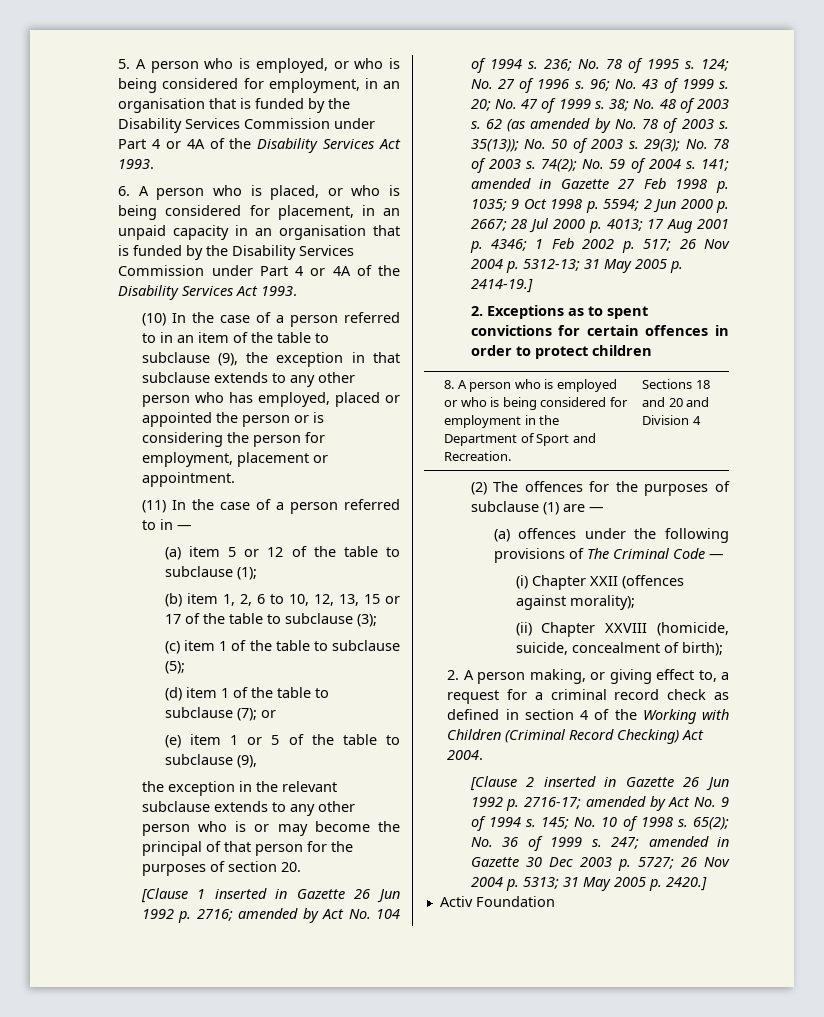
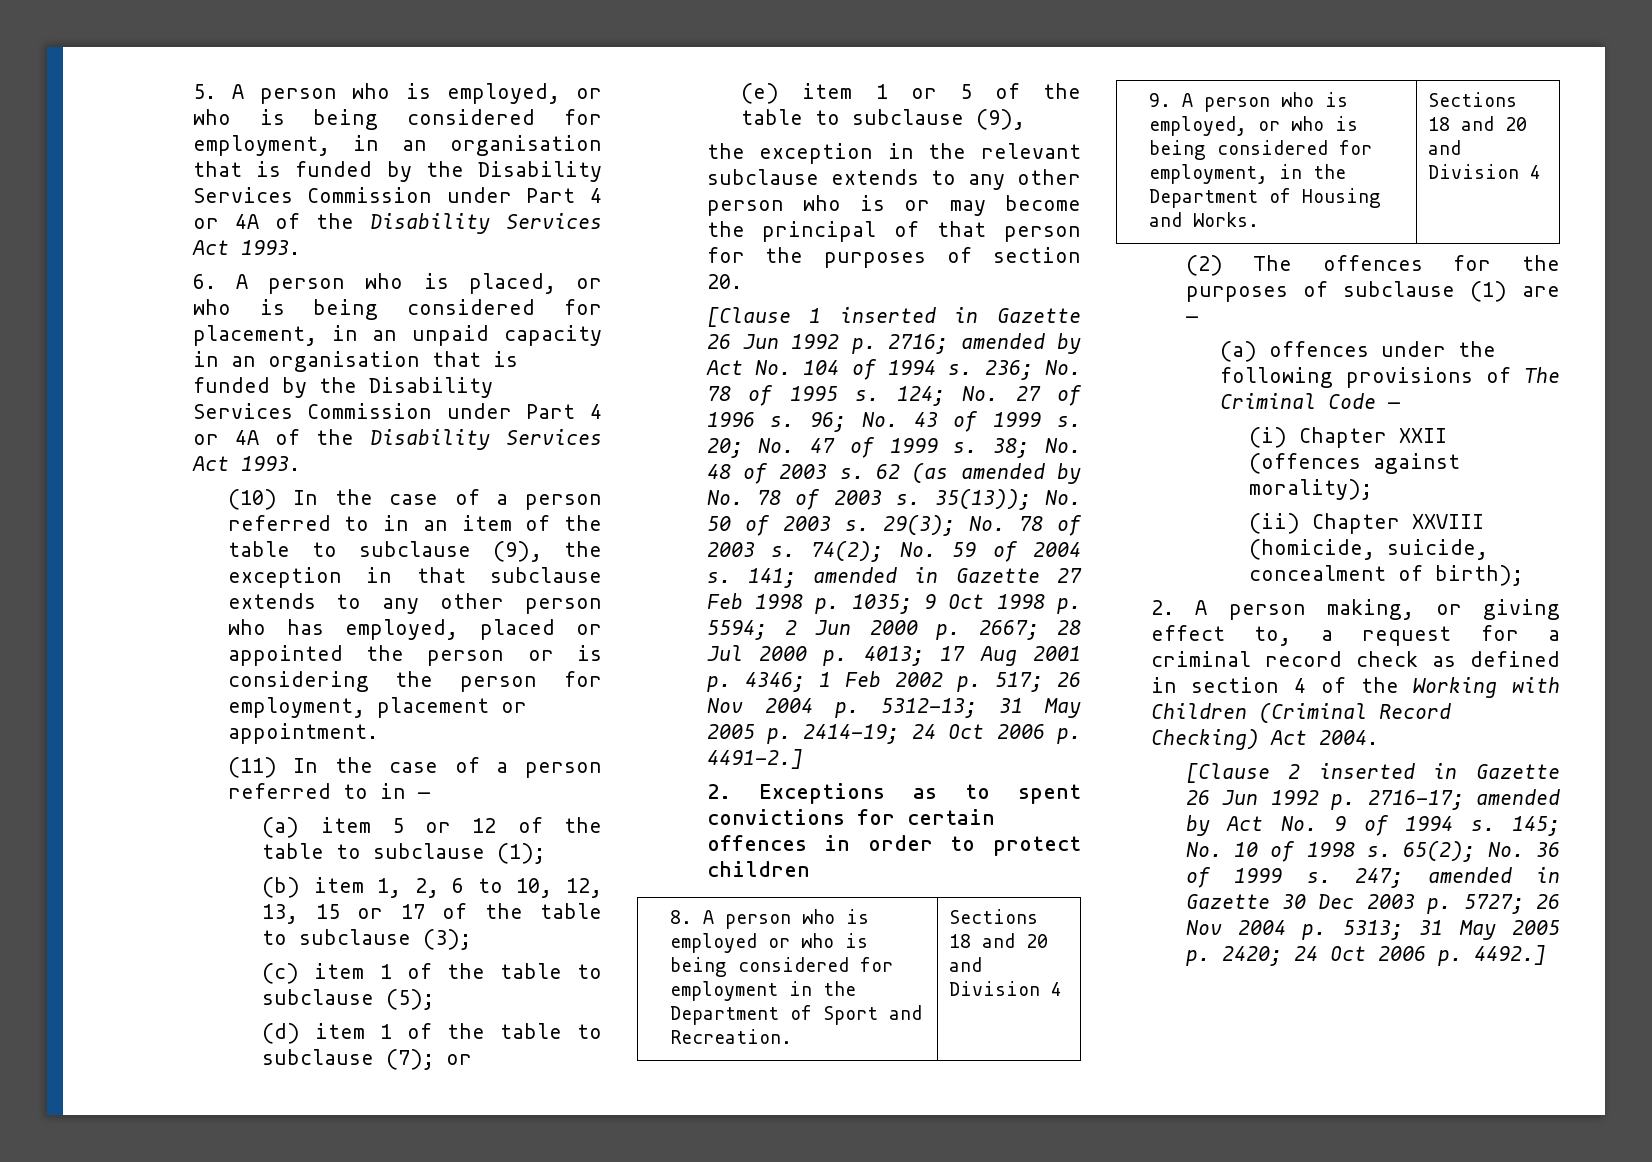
- 141; amended in Gazette 27 Feb 1998 p. 1035; 9 Oct 1998 p. 5594; 2 Jun 2000 p. 2667; 28 Jul 2000 p. 4013; 17 Aug 2001 p. 4346; 1 Feb 2002 p. 517; 26 Nov 2004 p. 5312-13; 31 May 2005 p. 2414-19.]
+ 141; amended in Gazette 27 Feb 1998 p. 1035; 9 Oct 1998 p. 5594; 2 Jun 2000 p. 2667; 28 Jul 2000 p. 4013; 17 Aug 2001 p. 4346; 1 Feb 2002 p. 517; 26 Nov 2004 p. 5312-13; 31 May 2005 p. 2414-19; 24 Oct 2006 p. 4491-2.]
+ 9. A person who is employed, or who is being considered for employment, in the Department of Housing and Works. | Sections 18 and 20 and Division 4
- 247; amended in Gazette 30 Dec 2003 p. 5727; 26 Nov 2004 p. 5313; 31 May 2005 p. 2420.]
- Activ Foundation
+ 247; amended in Gazette 30 Dec 2003 p. 5727; 26 Nov 2004 p. 5313; 31 May 2005 p. 2420; 24 Oct 2006 p. 4492.]

